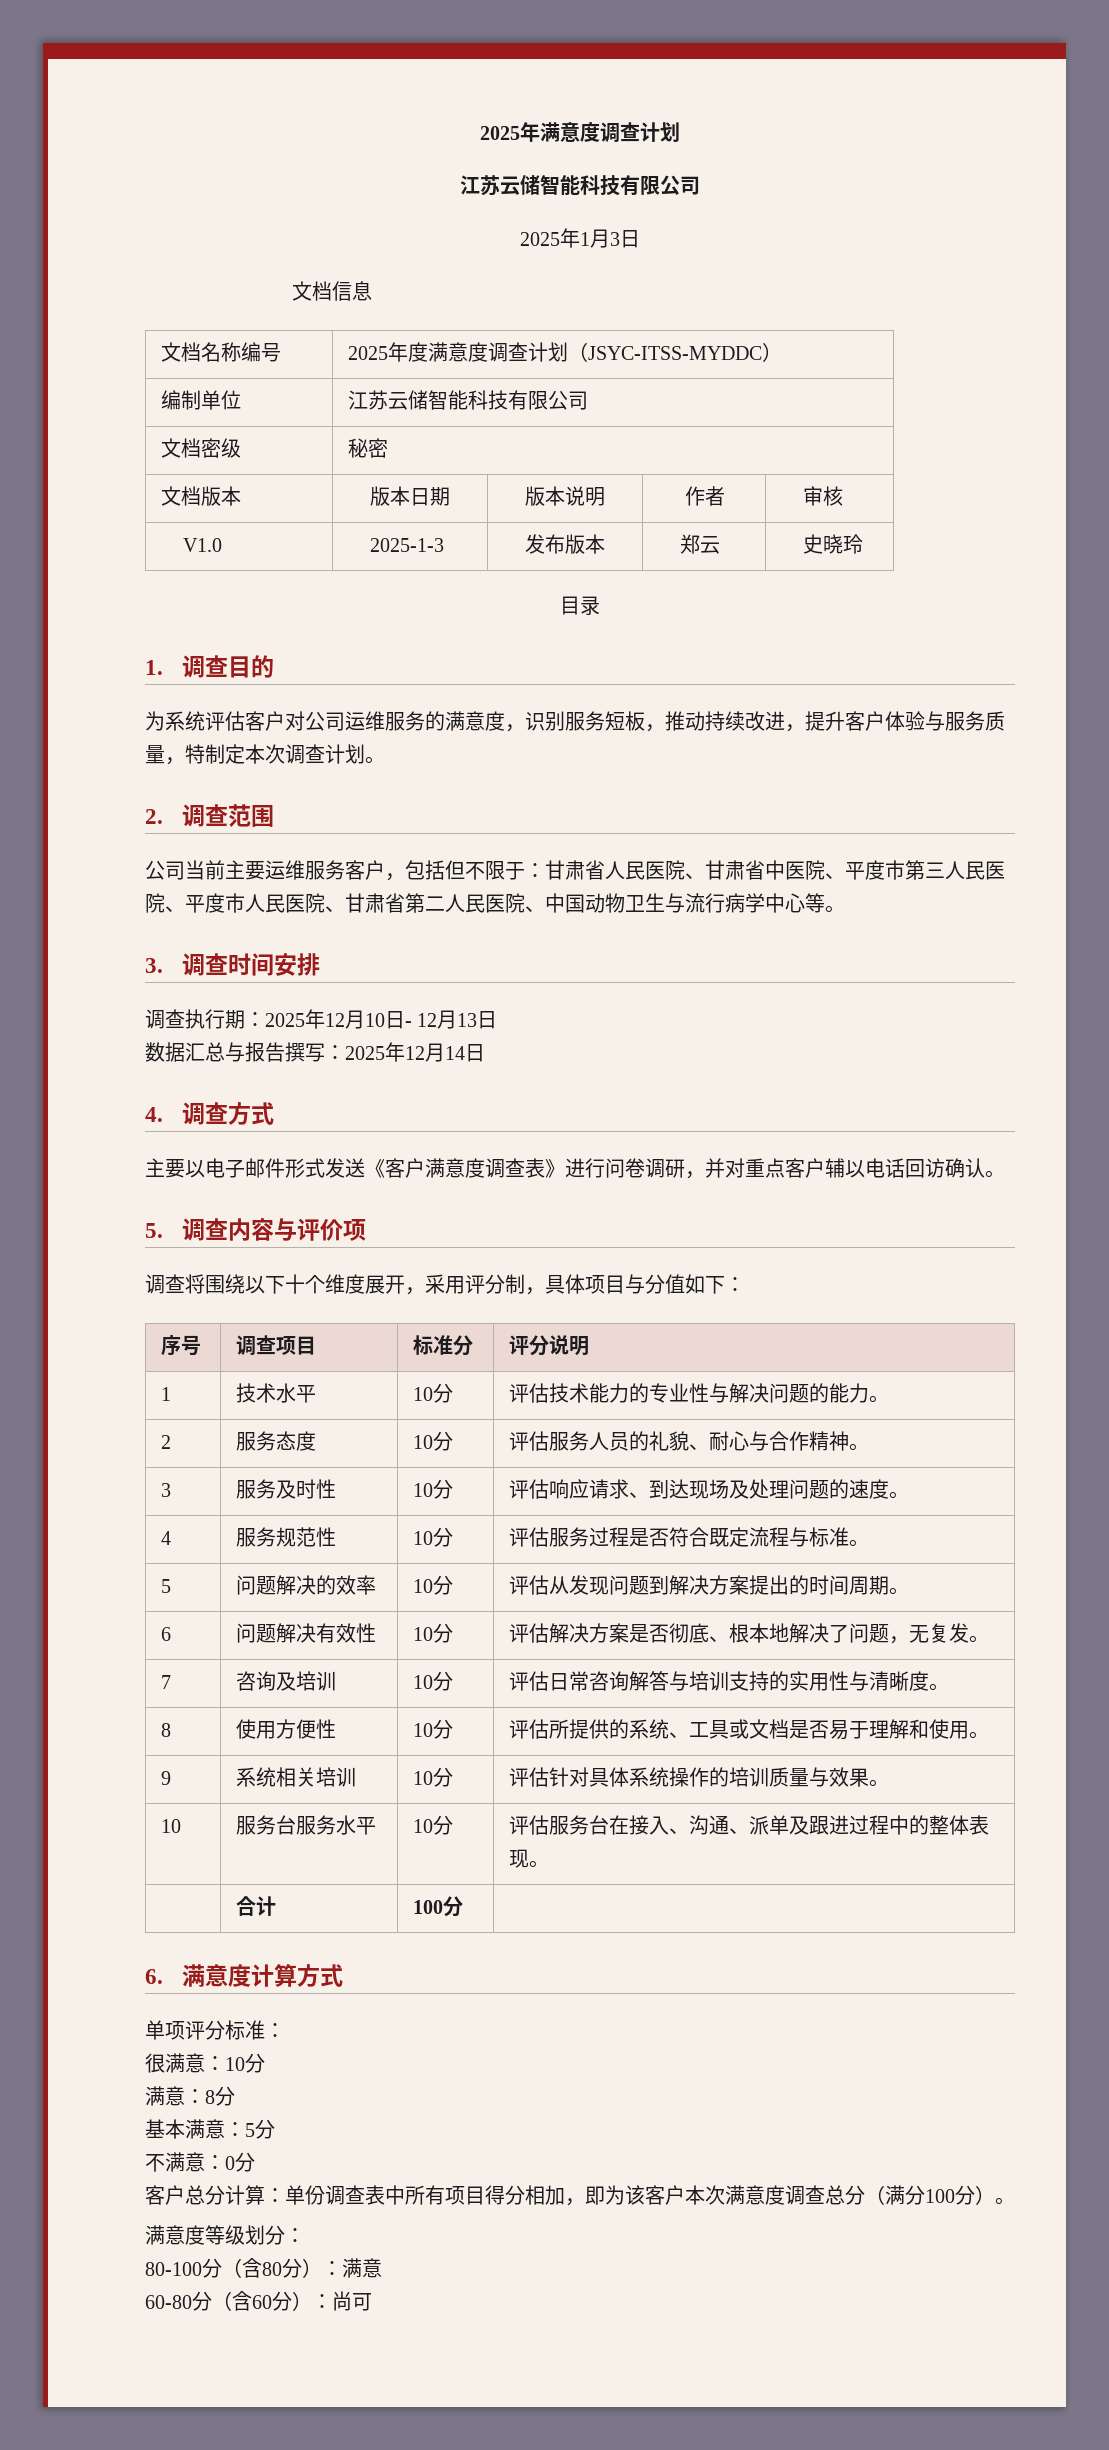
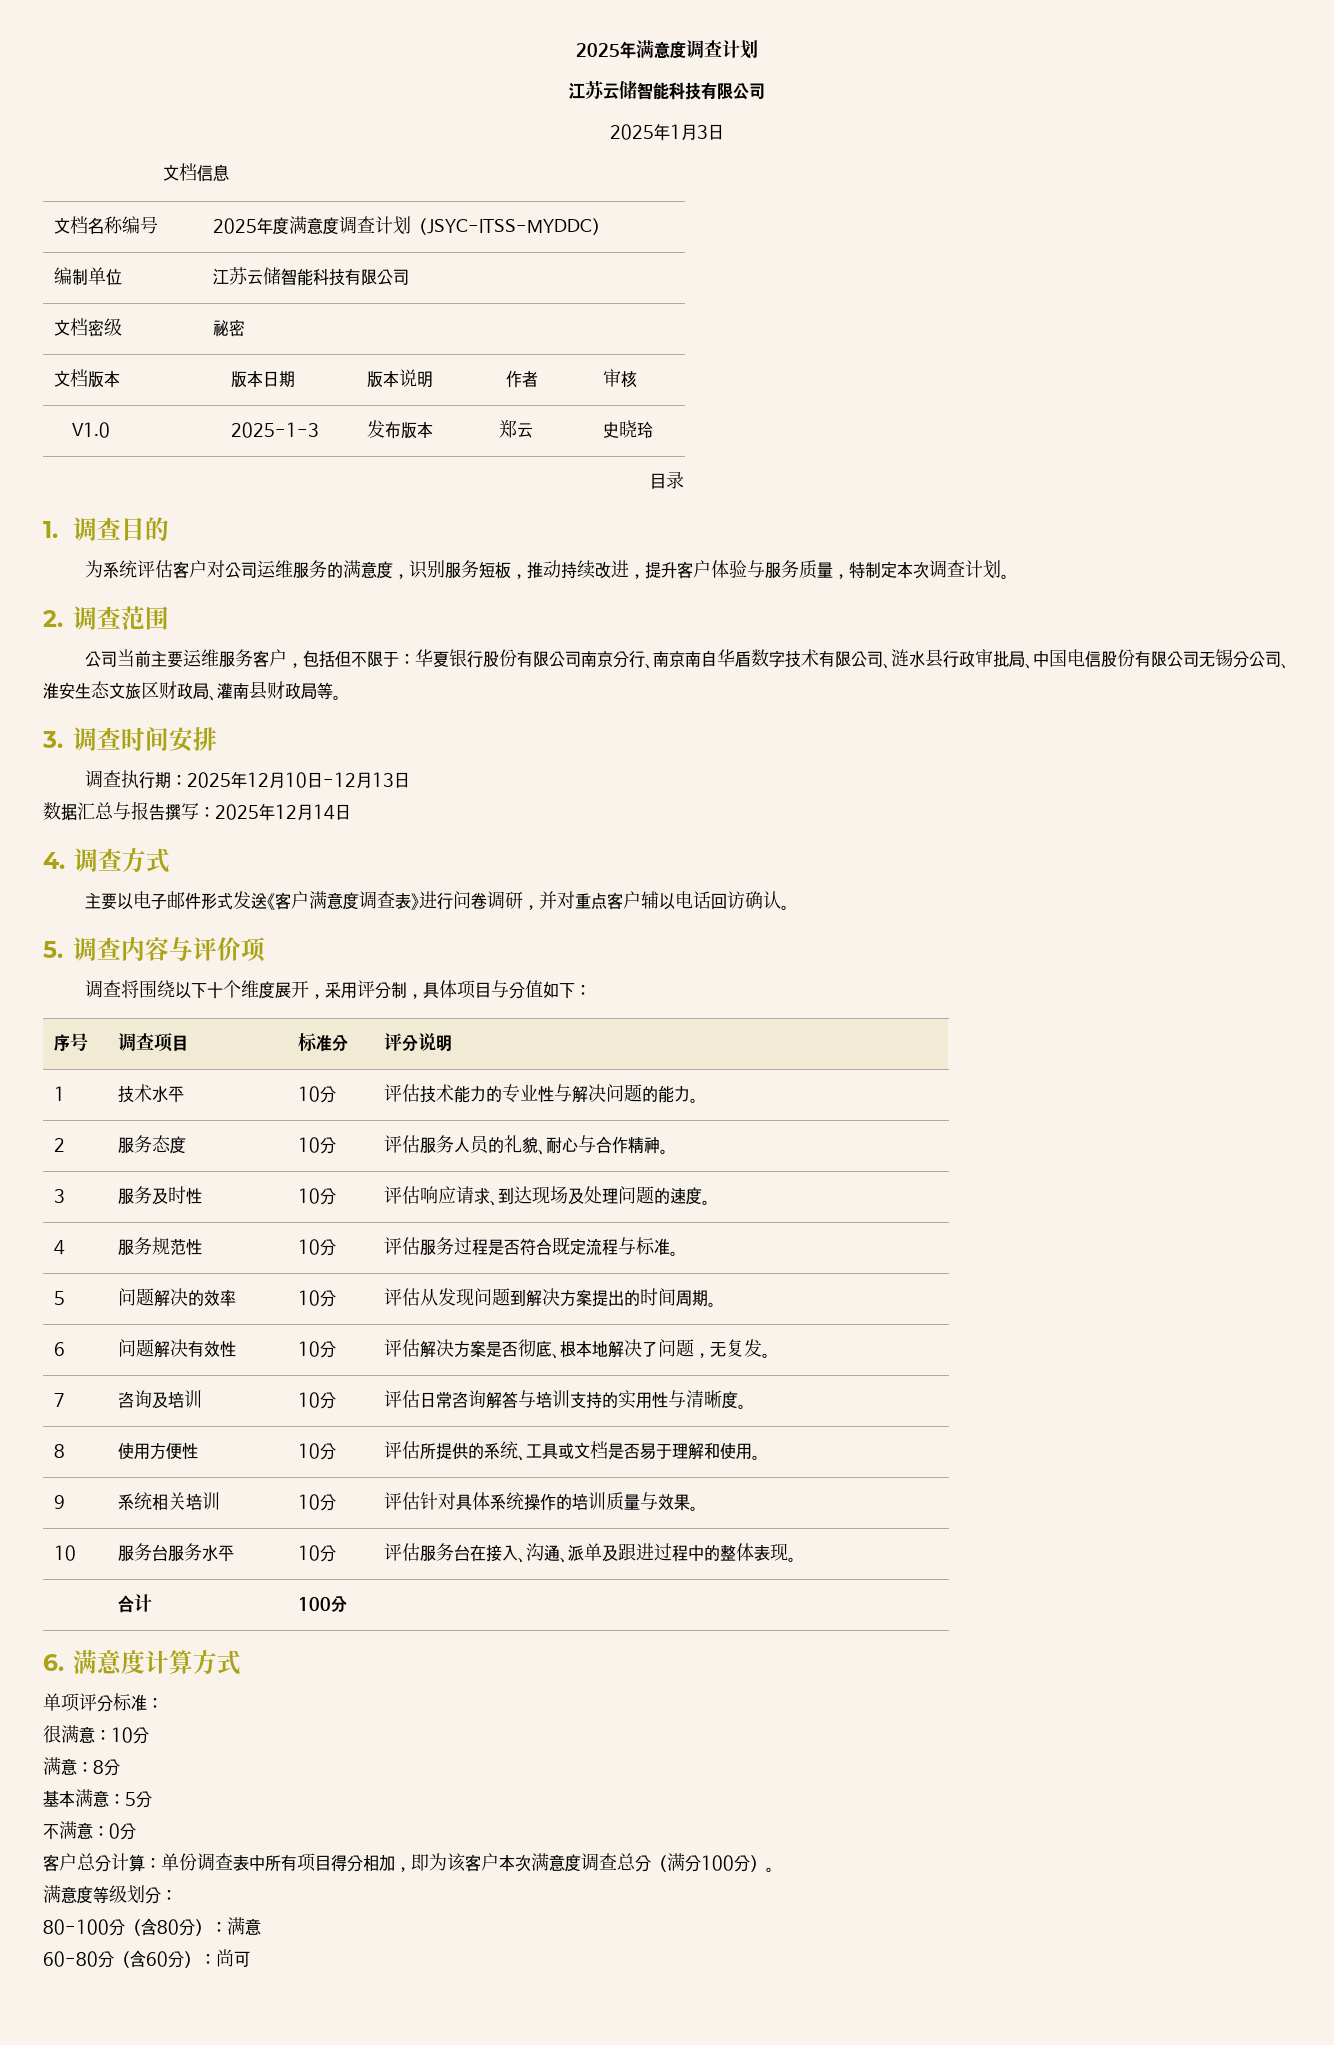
- 公司当前主要运维服务客户，包括但不限于：甘肃省人民医院、甘肃省中医院、平度市第三人民医院、平度市人民医院、甘肃省第二人民医院、中国动物卫生与流行病学中心等。
+ 公司当前主要运维服务客户，包括但不限于：华夏银行股份有限公司南京分行、南京南自华盾数字技术有限公司、涟水县行政审批局、中国电信股份有限公司无锡分公司、淮安生态文旅区财政局、灌南县财政局等。
- 调查执行期：2025年12月10日- 12月13日
+ 调查执行期：2025年12月10日-12月13日

